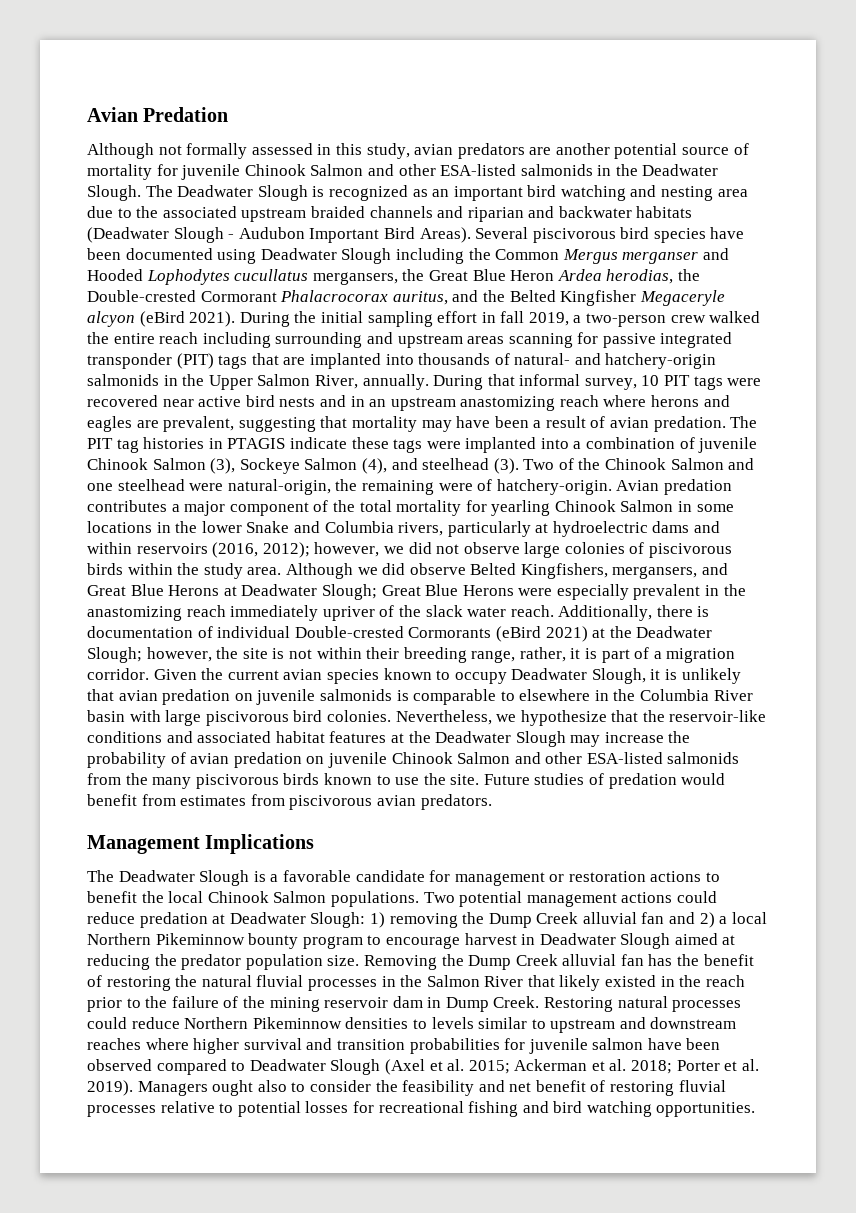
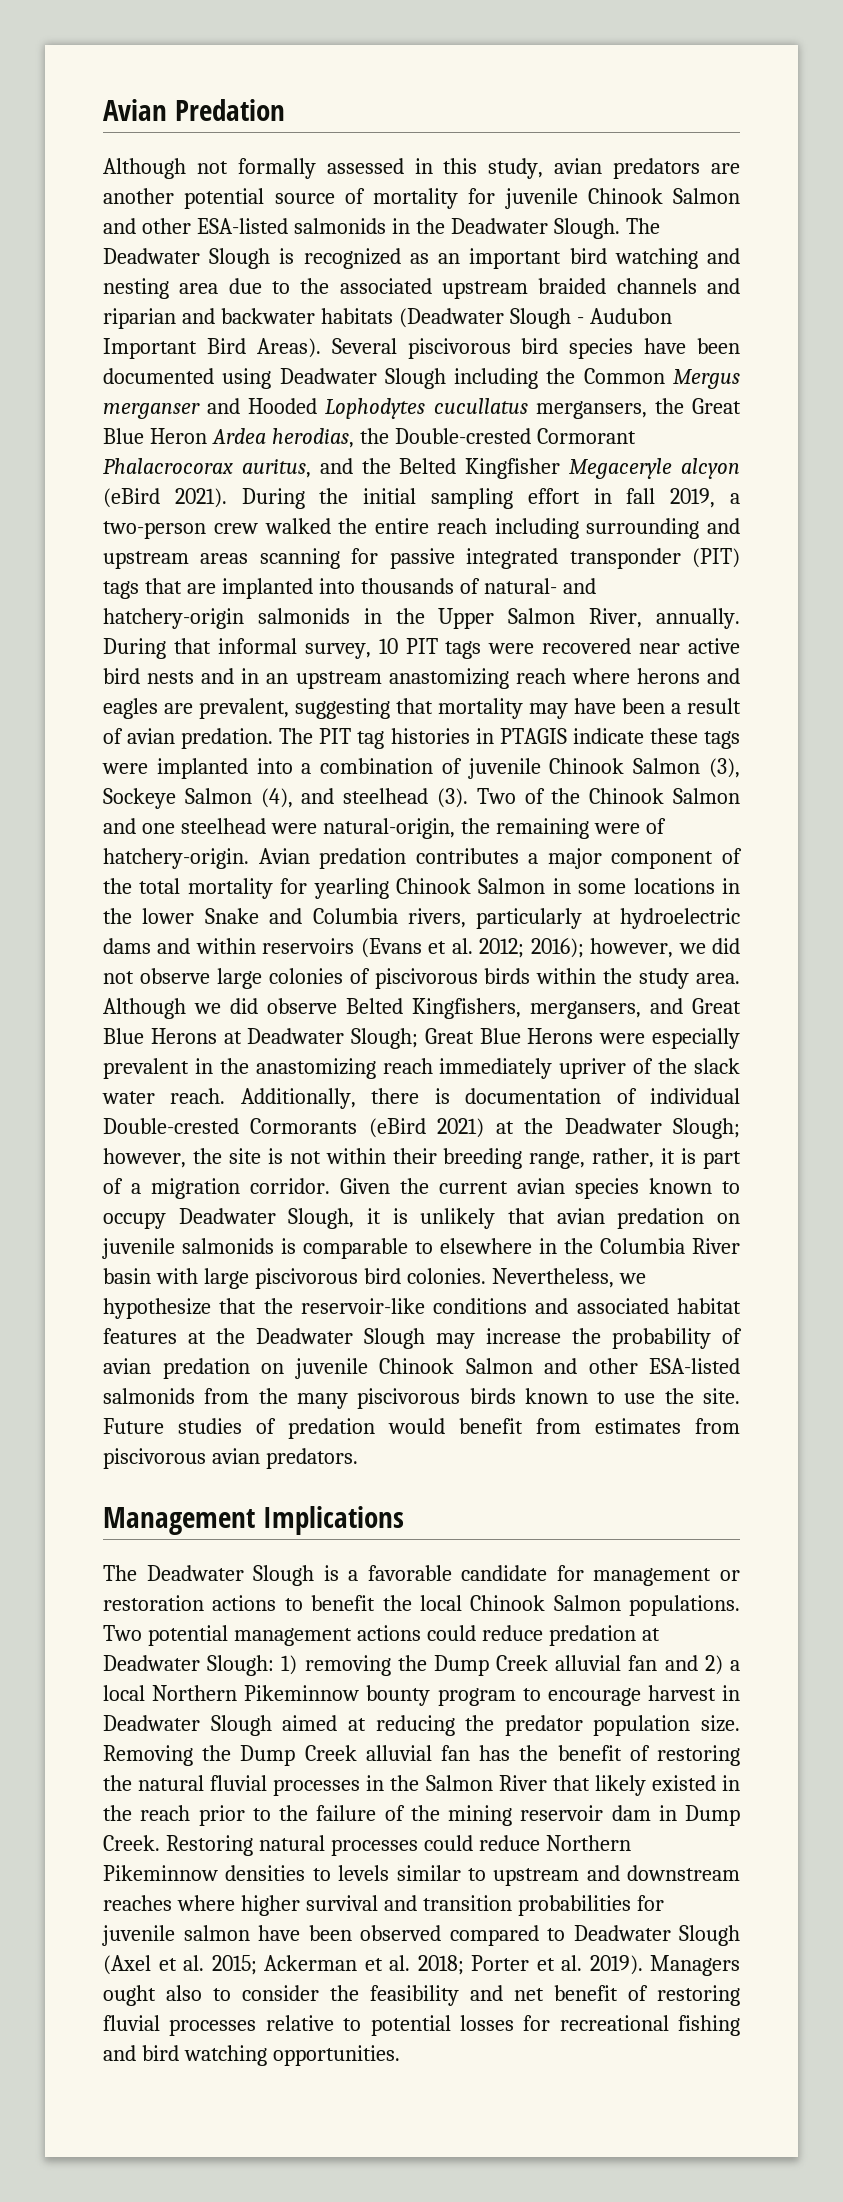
- Avian predation contributes a major component of the total mortality for yearling Chinook Salmon in some locations in the lower Snake and Columbia rivers, particularly at hydroelectric dams and within reservoirs (2016, 2012); however, we did not observe large colonies of piscivorous birds within the study area.
+ Avian predation contributes a major component of the total mortality for yearling Chinook Salmon in some locations in the lower Snake and Columbia rivers, particularly at hydroelectric dams and within reservoirs (Evans et al. 2012; 2016); however, we did not observe large colonies of piscivorous birds within the study area.

